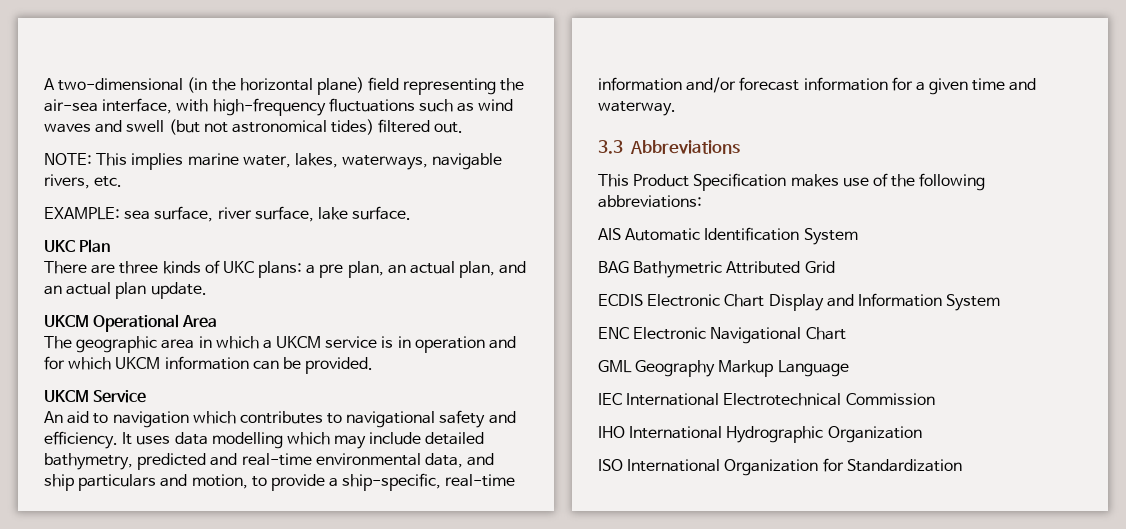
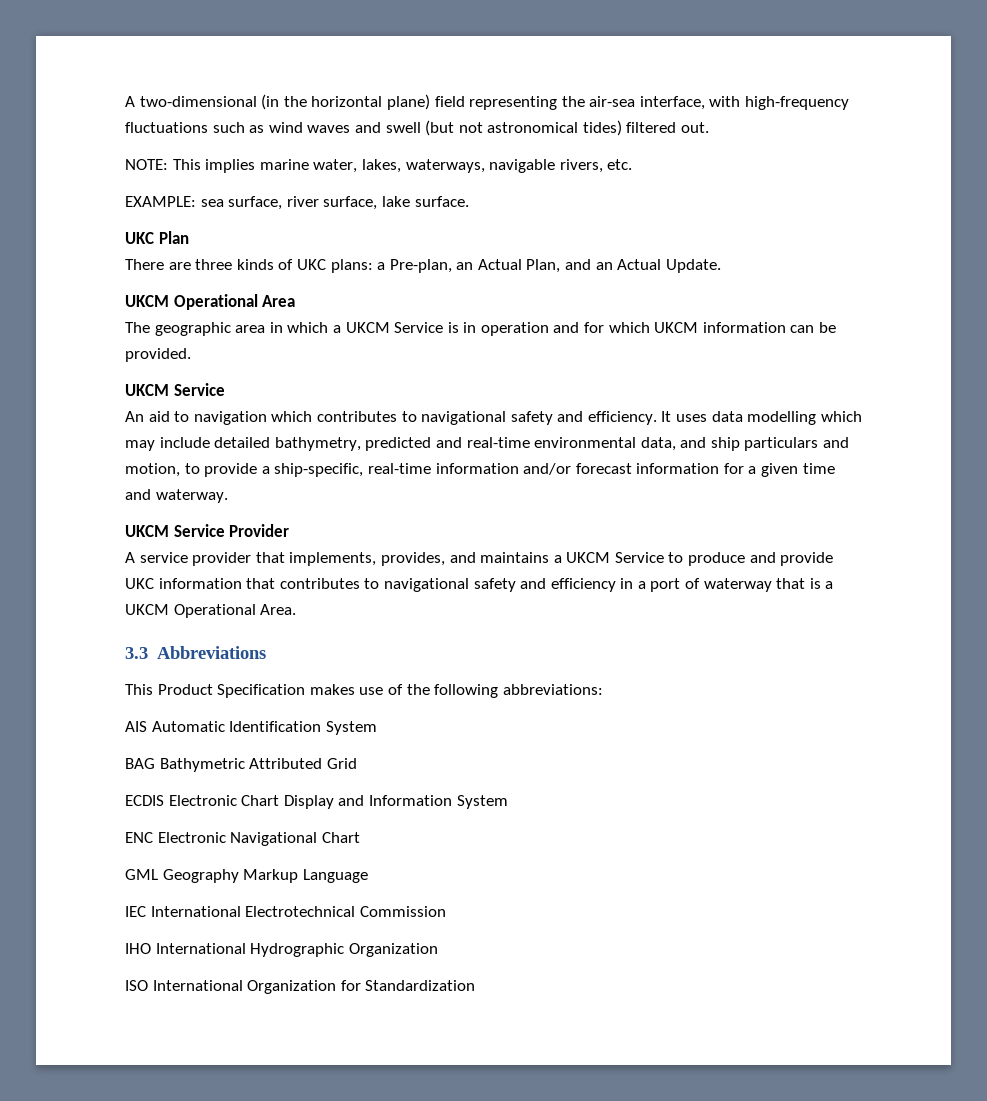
- There are three kinds of UKC plans: a pre plan, an actual plan, and an actual plan update.
+ There are three kinds of UKC plans: a Pre-plan, an Actual Plan, and an Actual Update.
- The geographic area in which a UKCM service is in operation and for which UKCM information can be provided.
+ The geographic area in which a UKCM Service is in operation and for which UKCM information can be provided.
+ UKCM Service Provider
+ A service provider that implements, provides, and maintains a UKCM Service to produce and provide UKC information that contributes to navigational safety and efficiency in a port of waterway that is a UKCM Operational Area.

